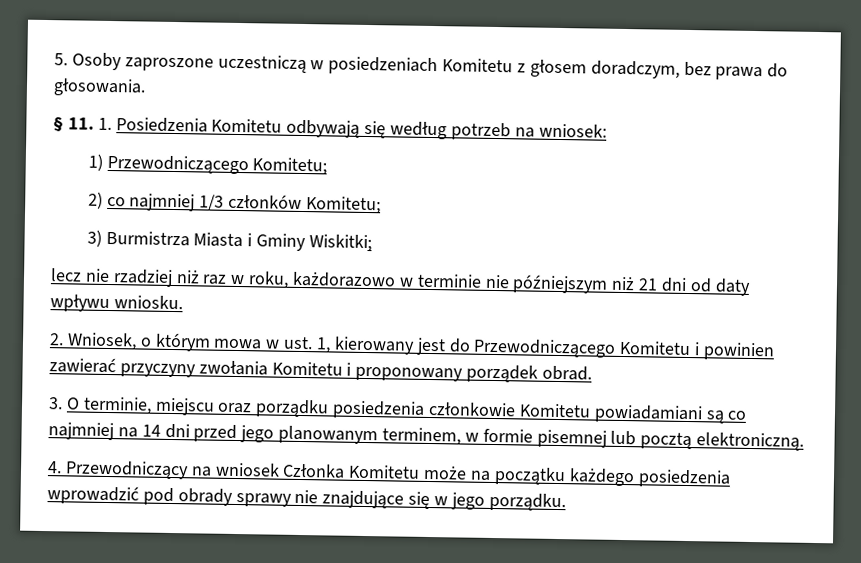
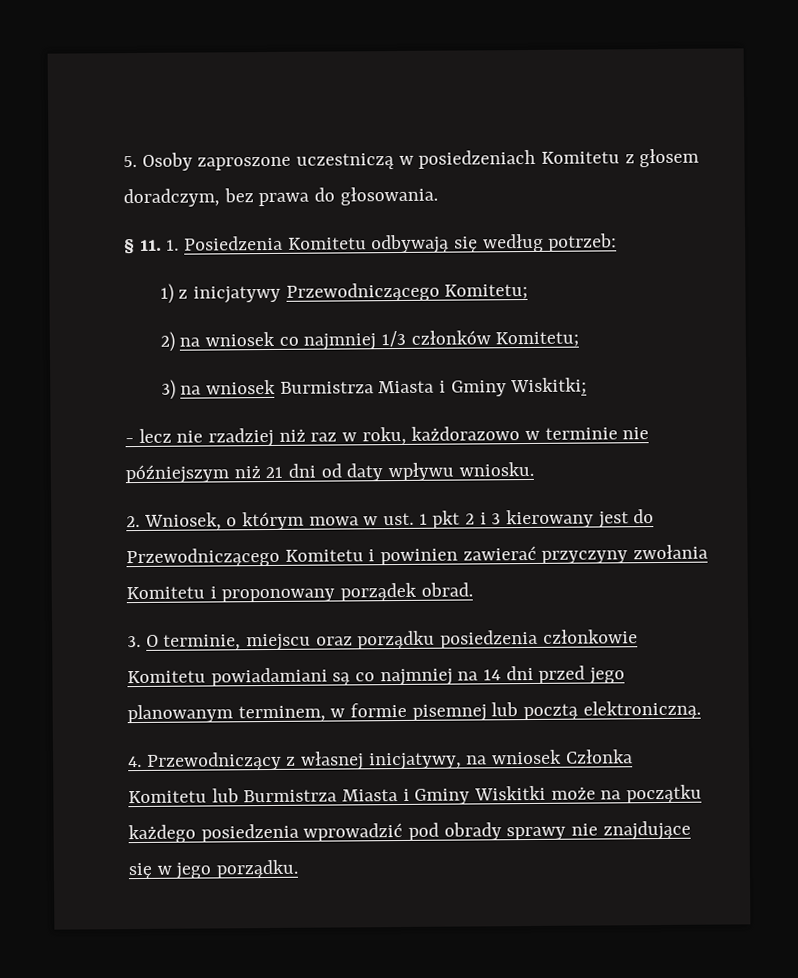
- § 11. 1. Posiedzenia Komitetu odbywają się według potrzeb na wniosek:
+ § 11. 1. Posiedzenia Komitetu odbywają się według potrzeb:
- 1) Przewodniczącego Komitetu;
+ 1) z inicjatywy Przewodniczącego Komitetu;
- 2) co najmniej 1/3 członków Komitetu;
+ 2) na wniosek co najmniej 1/3 członków Komitetu;
- 3) Burmistrza Miasta i Gminy Wiskitki;
+ 3) na wniosek Burmistrza Miasta i Gminy Wiskitki;
- lecz nie rzadziej niż raz w roku, każdorazowo w terminie nie późniejszym niż 21 dni od daty wpływu wniosku.
+ - lecz nie rzadziej niż raz w roku, każdorazowo w terminie nie późniejszym niż 21 dni od daty wpływu wniosku.
- 2. Wniosek, o którym mowa w ust. 1, kierowany jest do Przewodniczącego Komitetu i powinien zawierać przyczyny zwołania Komitetu i proponowany porządek obrad.
+ 2. Wniosek, o którym mowa w ust. 1 pkt 2 i 3 kierowany jest do Przewodniczącego Komitetu i powinien zawierać przyczyny zwołania Komitetu i proponowany porządek obrad.
- 4. Przewodniczący na wniosek Członka Komitetu może na początku każdego posiedzenia wprowadzić pod obrady sprawy nie znajdujące się w jego porządku.
+ 4. Przewodniczący z własnej inicjatywy, na wniosek Członka Komitetu lub Burmistrza Miasta i Gminy Wiskitki może na początku każdego posiedzenia wprowadzić pod obrady sprawy nie znajdujące się w jego porządku.

